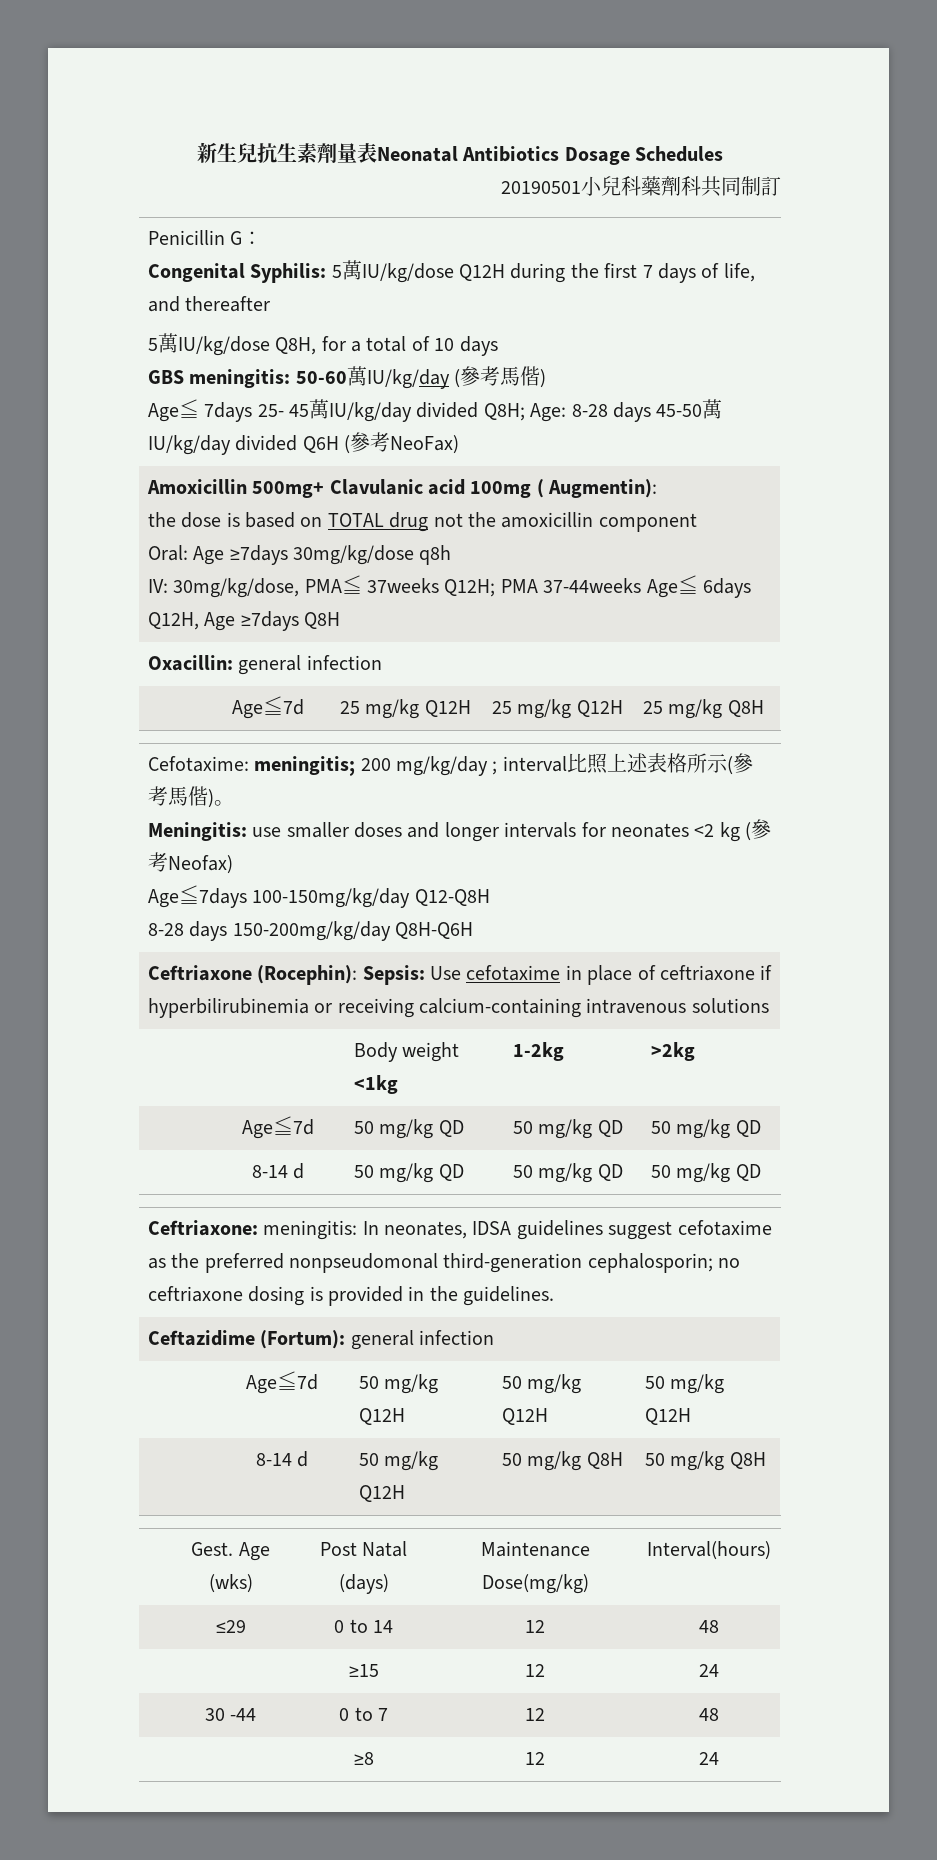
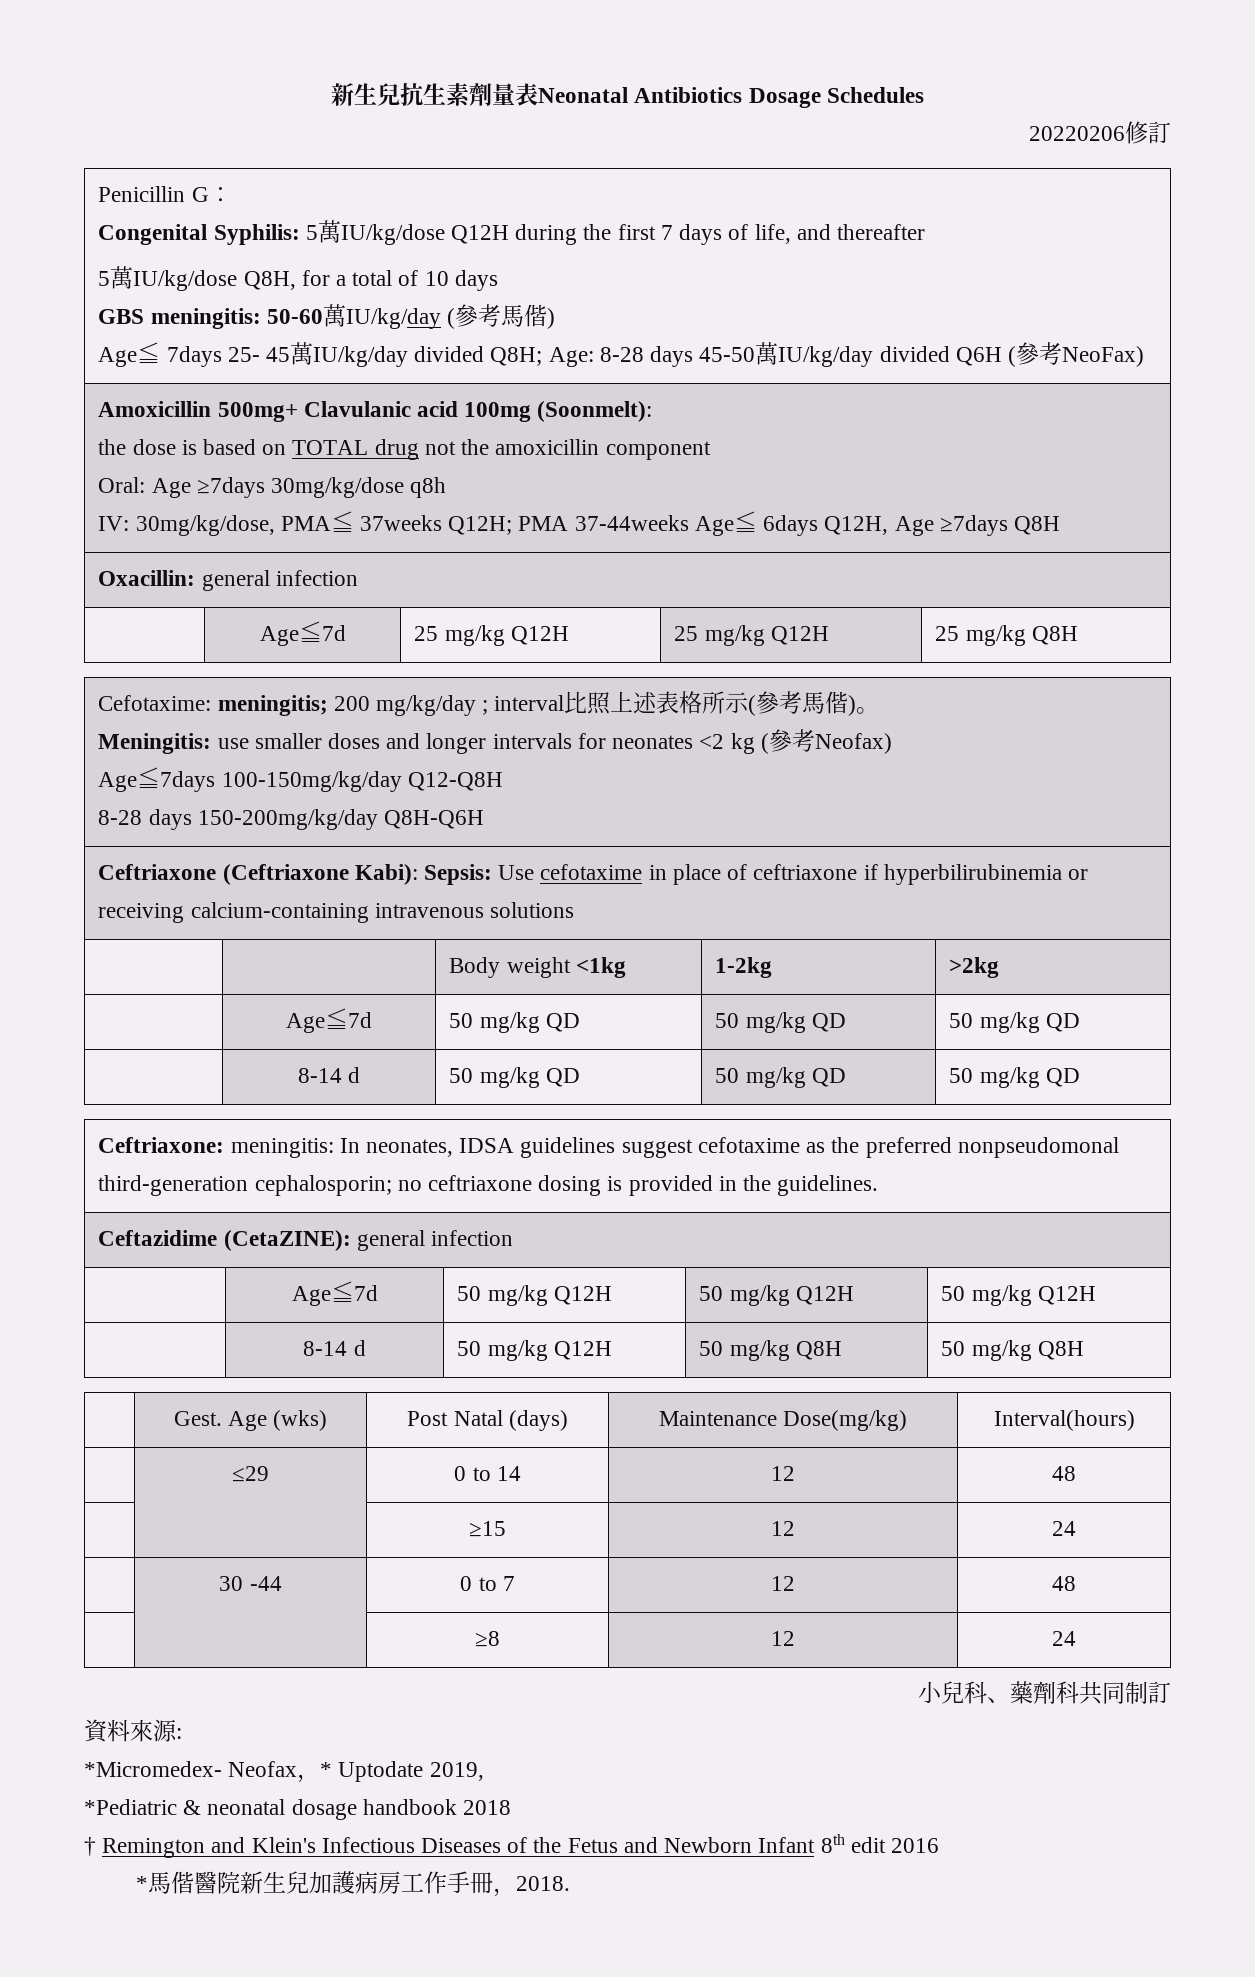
- 20190501小兒科藥劑科共同制訂
+ 20220206修訂
- Amoxicillin 500mg+ Clavulanic acid 100mg ( Augmentin):
+ Amoxicillin 500mg+ Clavulanic acid 100mg (Soonmelt):
- Ceftriaxone (Rocephin): Sepsis: Use cefotaxime in place of ceftriaxone if hyperbilirubinemia or receiving calcium-containing intravenous solutions
+ Ceftriaxone (Ceftriaxone Kabi): Sepsis: Use cefotaxime in place of ceftriaxone if hyperbilirubinemia or receiving calcium-containing intravenous solutions
- Ceftazidime (Fortum): general infection
+ Ceftazidime (CetaZINE): general infection
+ 小兒科、藥劑科共同制訂
+ 資料來源:
+ *Micromedex- Neofax，* Uptodate 2019,
+ *Pediatric & neonatal dosage handbook 2018
+ † Remington and Klein's Infectious Diseases of the Fetus and Newborn Infant 8th edit 2016
+ *馬偕醫院新生兒加護病房工作手冊，2018.

